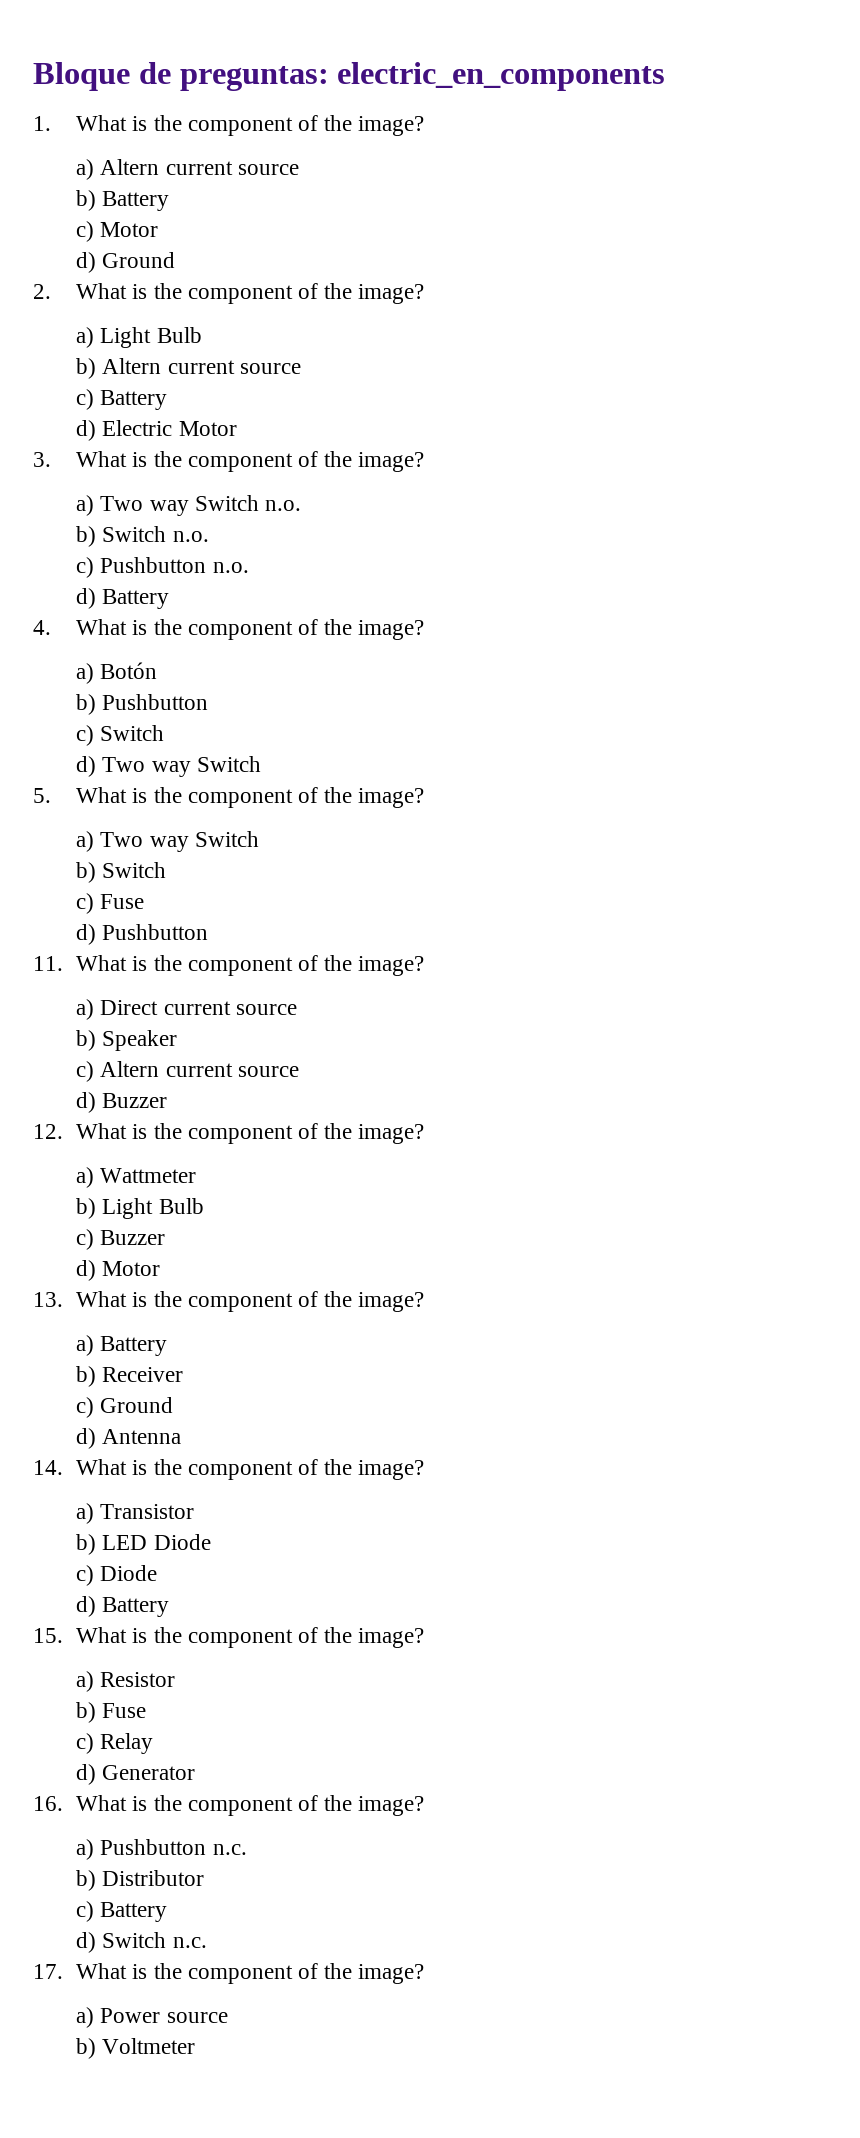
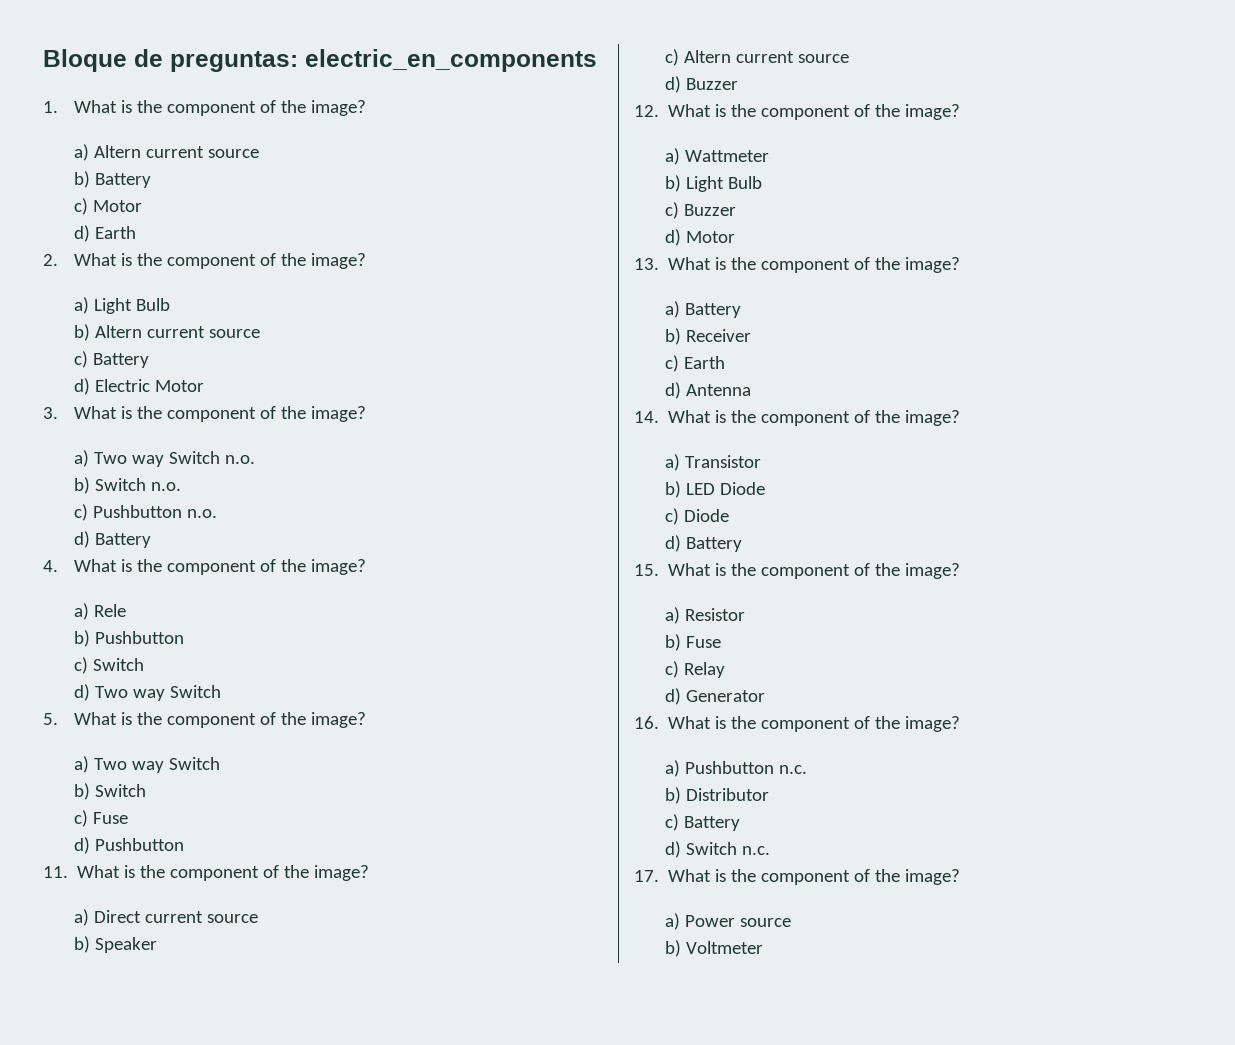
- d) Ground
+ d) Earth
- a) Botón
+ a) Rele
- c) Ground
+ c) Earth

